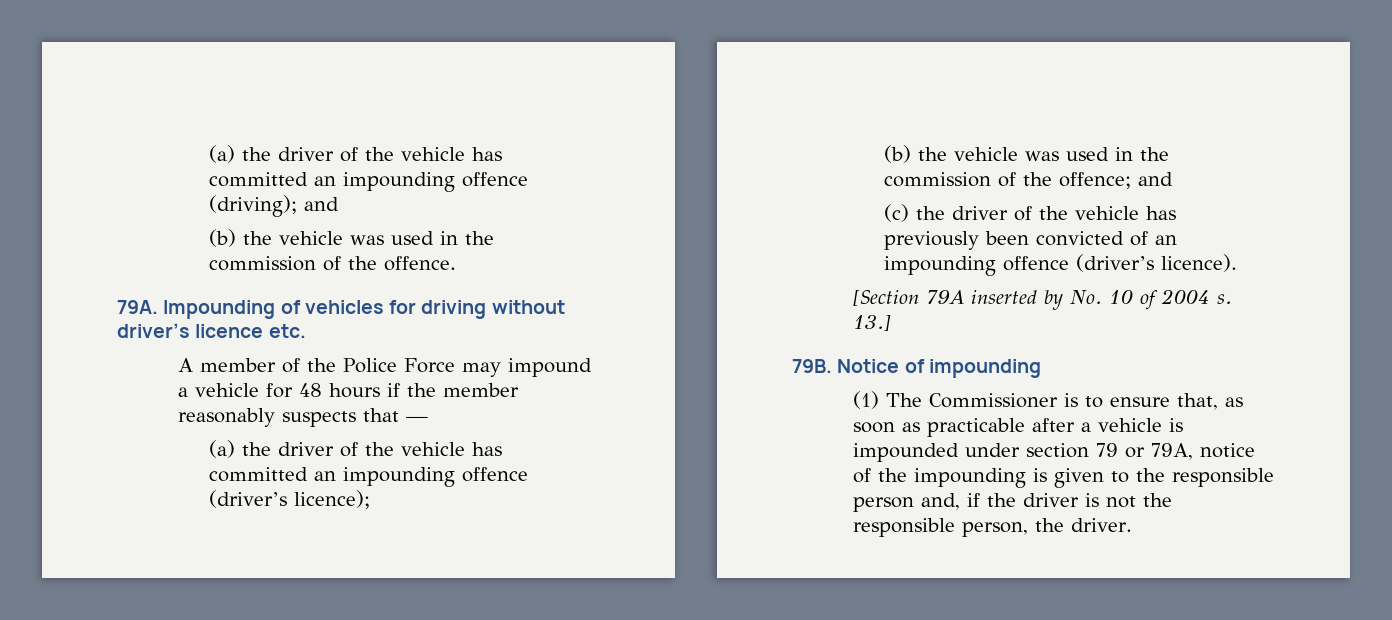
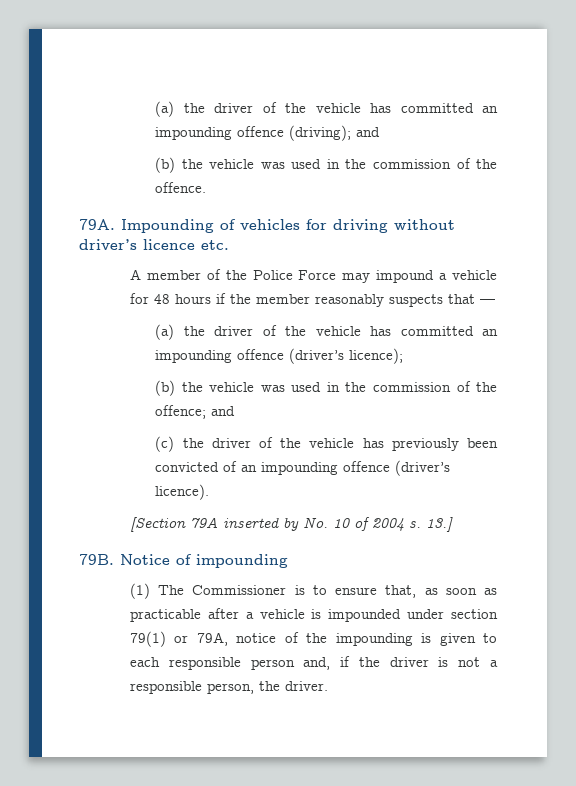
- (1) The Commissioner is to ensure that, as soon as practicable after a vehicle is impounded under section 79 or 79A, notice of the impounding is given to the responsible person and, if the driver is not the responsible person, the driver.
+ (1) The Commissioner is to ensure that, as soon as practicable after a vehicle is impounded under section 79(1) or 79A, notice of the impounding is given to each responsible person and, if the driver is not a responsible person, the driver.

